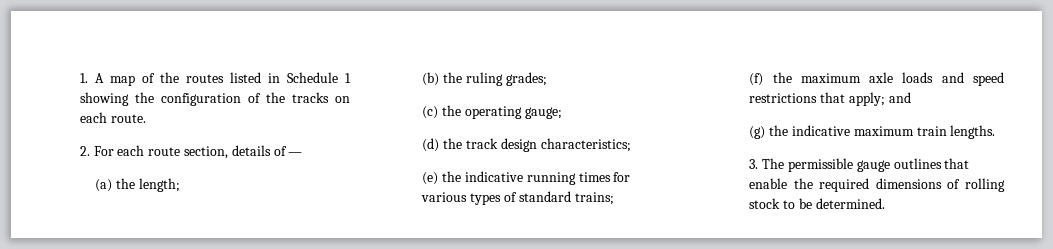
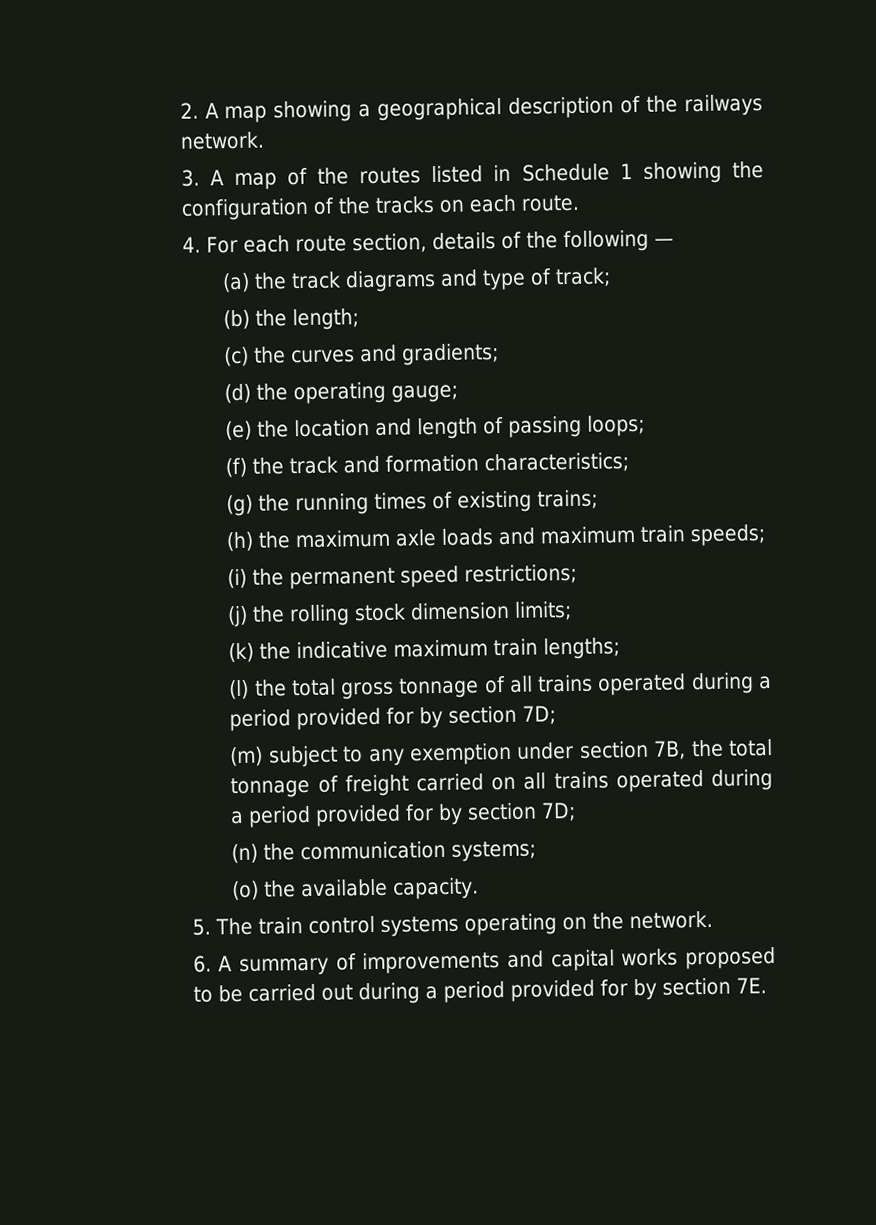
- 1. A map of the routes listed in Schedule 1 showing the configuration of the tracks on each route.
+ 2. A map showing a geographical description of the railways network.
+ 3. A map of the routes listed in Schedule 1 showing the configuration of the tracks on each route.
- 2. For each route section, details of —
+ 4. For each route section, details of the following —
- (a) the length;
+ (a) the track diagrams and type of track;
- (b) the ruling grades;
+ (b) the length;
- (c) the operating gauge;
- (d) the track design characteristics;
- (e) the indicative running times for various types of standard trains;
+ (c) the curves and gradients;
+ (d) the operating gauge;
+ (e) the location and length of passing loops;
+ (f) the track and formation characteristics;
+ (g) the running times of existing trains;
- (f) the maximum axle loads and speed restrictions that apply; and
- (g) the indicative maximum train lengths.
- 3. The permissible gauge outlines that enable the required dimensions of rolling stock to be determined.
+ (h) the maximum axle loads and maximum train speeds;
+ (i) the permanent speed restrictions;
+ (j) the rolling stock dimension limits;
+ (k) the indicative maximum train lengths;
+ (l) the total gross tonnage of all trains operated during a period provided for by section 7D;
+ (m) subject to any exemption under section 7B, the total tonnage of freight carried on all trains operated during a period provided for by section 7D;
+ (n) the communication systems;
+ (o) the available capacity.
+ 5. The train control systems operating on the network.
+ 6. A summary of improvements and capital works proposed to be carried out during a period provided for by section 7E.

